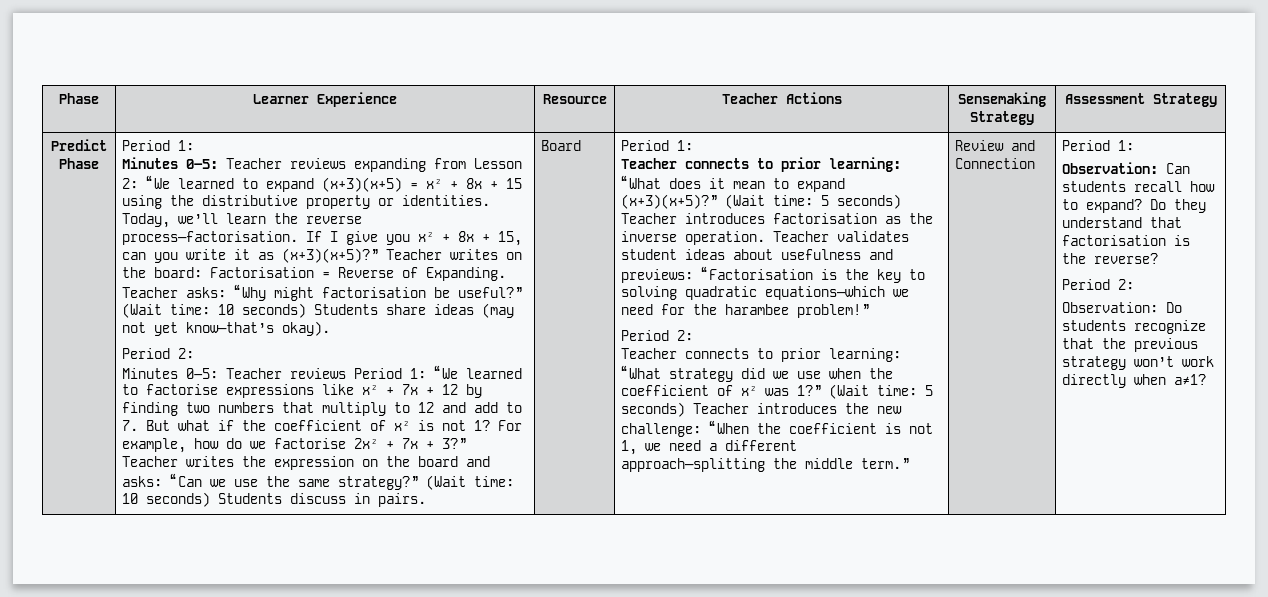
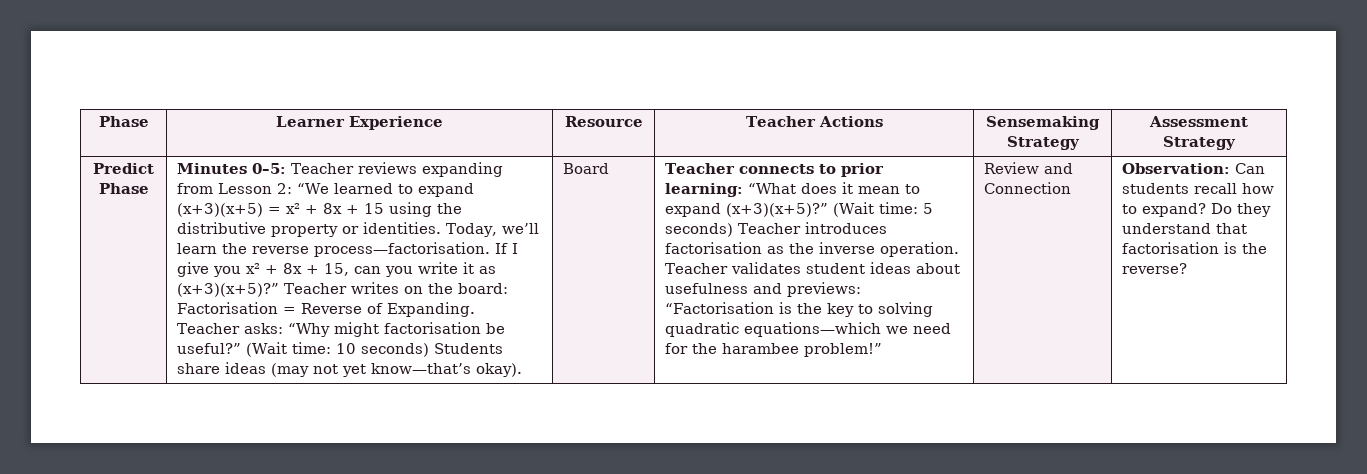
- Predict Phase | Period 1:
+ Predict Phase
  (Wait time: 10 seconds) Students share ideas (may not yet know—that’s okay).
- Period 2:
- Minutes 0–5: Teacher reviews Period 1: “We learned to factorise expressions like x² + 7x + 12 by finding two numbers that multiply to 12 and add to 7. But what if the coefficient of x² is not 1? For example, how do we factorise 2x² + 7x + 3?” Teacher writes the expression on the board and asks: “Can we use the same strategy?” (Wait time: 10 seconds) Students discuss in pairs.
- Board | Period 1:
+ Board
  Teacher validates student ideas about usefulness and previews: “Factorisation is the key to solving quadratic equations—which we need for the harambee problem!”
- Period 2:
- Teacher connects to prior learning: “What strategy did we use when the coefficient of x² was 1?” (Wait time: 5 seconds) Teacher introduces the new challenge: “When the coefficient is not 1, we need a different approach—splitting the middle term.”
- Review and Connection | Period 1:
+ Review and Connection
  Do they understand that factorisation is the reverse?
- Period 2:
- Observation: Do students recognize that the previous strategy won’t work directly when a≠1?

